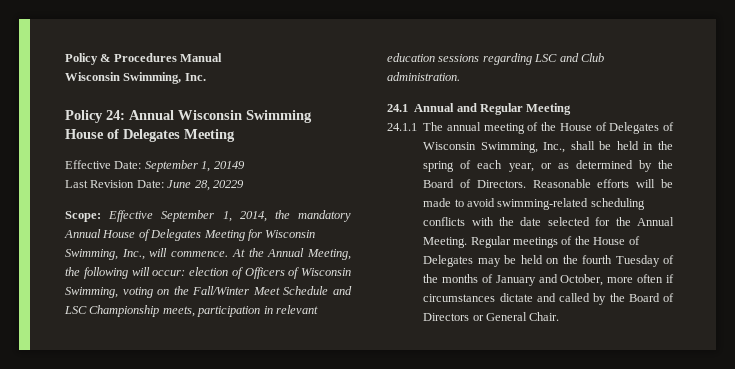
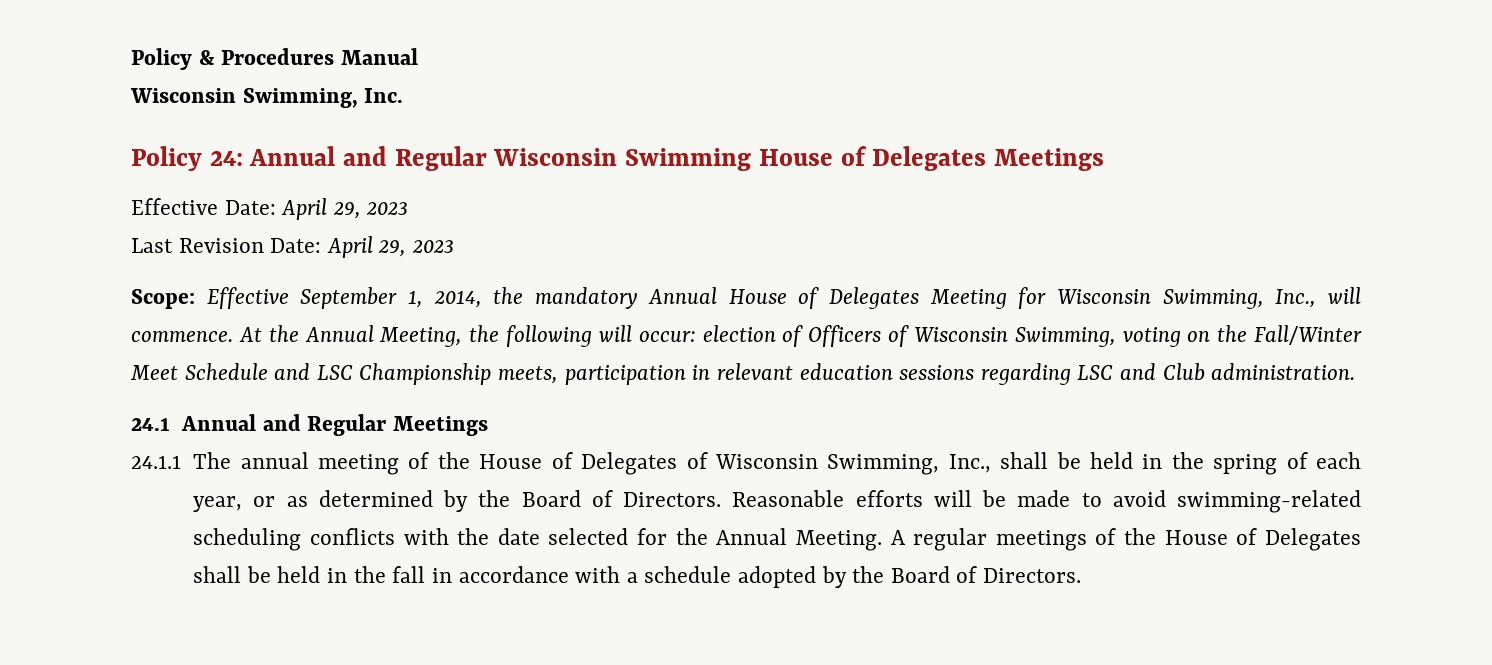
- Policy 24: Annual Wisconsin Swimming House of Delegates Meeting
+ Policy 24: Annual and Regular Wisconsin Swimming House of Delegates Meetings
- Effective Date: September 1, 20149
+ Effective Date: April 29, 2023
- Last Revision Date: June 28, 20229
+ Last Revision Date: April 29, 2023
- 24.1 Annual and Regular Meeting
+ 24.1 Annual and Regular Meetings
- Regular meetings of the House of Delegates may be held on the fourth Tuesday of the months of January and October, more often if circumstances dictate and called by the Board of Directors or General Chair.
+ A regular meetings of the House of Delegates shall be held in the fall in accordance with a schedule adopted by the Board of Directors.

